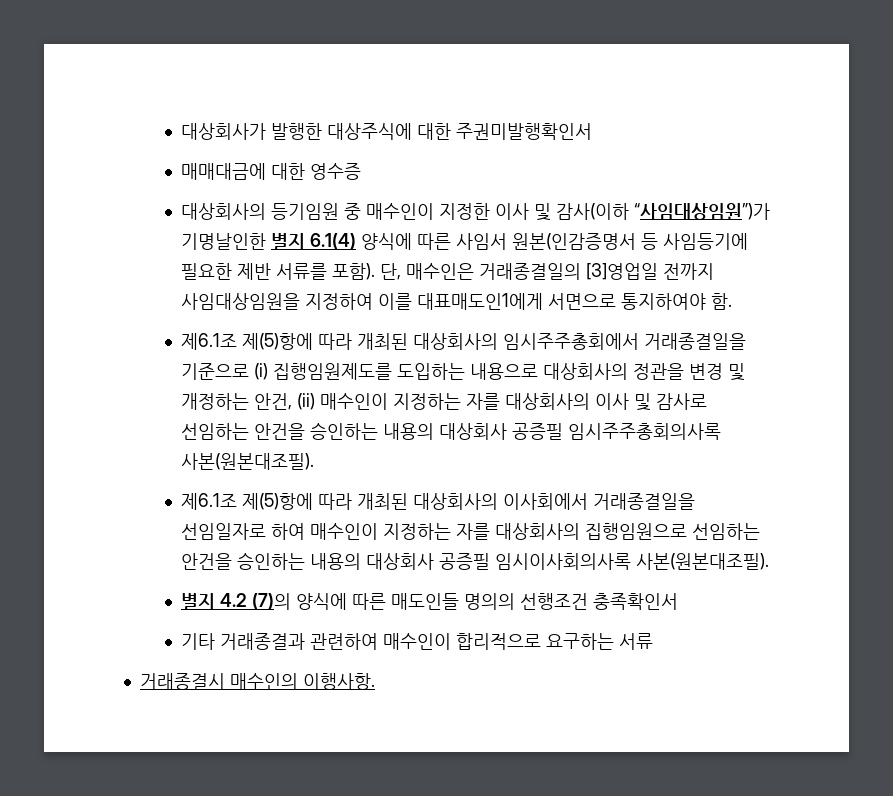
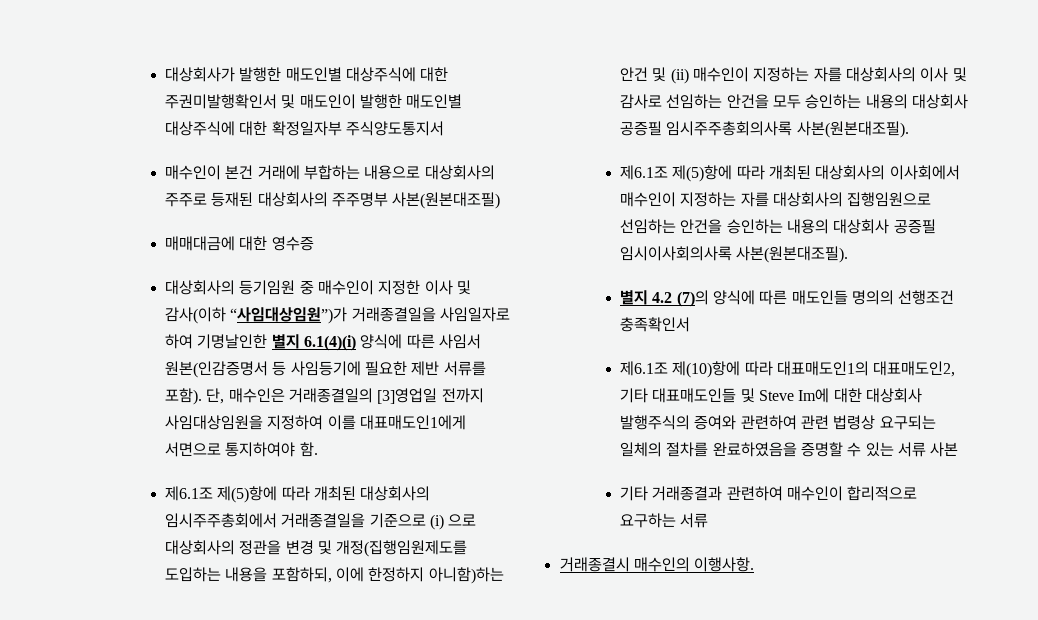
- 대상회사가 발행한 대상주식에 대한 주권미발행확인서
+ 대상회사가 발행한 매도인별 대상주식에 대한 주권미발행확인서 및 매도인이 발행한 매도인별 대상주식에 대한 확정일자부 주식양도통지서
+ 매수인이 본건 거래에 부합하는 내용으로 대상회사의 주주로 등재된 대상회사의 주주명부 사본(원본대조필)
- 대상회사의 등기임원 중 매수인이 지정한 이사 및 감사(이하 “사임대상임원”)가 기명날인한 별지 6.1(4) 양식에 따른 사임서 원본(인감증명서 등 사임등기에 필요한 제반 서류를 포함).
+ 대상회사의 등기임원 중 매수인이 지정한 이사 및 감사(이하 “사임대상임원”)가 거래종결일을 사임일자로 하여 기명날인한 별지 6.1(4)(i) 양식에 따른 사임서 원본(인감증명서 등 사임등기에 필요한 제반 서류를 포함).
- 제6.1조 제(5)항에 따라 개최된 대상회사의 임시주주총회에서 거래종결일을 기준으로 (i) 집행임원제도를 도입하는 내용으로 대상회사의 정관을 변경 및 개정하는 안건, (ii) 매수인이 지정하는 자를 대상회사의 이사 및 감사로 선임하는 안건을 승인하는 내용의 대상회사 공증필 임시주주총회의사록 사본(원본대조필).
+ 제6.1조 제(5)항에 따라 개최된 대상회사의 임시주주총회에서 거래종결일을 기준으로 (i) 으로 대상회사의 정관을 변경 및 개정(집행임원제도를 도입하는 내용을 포함하되, 이에 한정하지 아니함)하는 안건 및 (ii) 매수인이 지정하는 자를 대상회사의 이사 및 감사로 선임하는 안건을 모두 승인하는 내용의 대상회사 공증필 임시주주총회의사록 사본(원본대조필).
- 제6.1조 제(5)항에 따라 개최된 대상회사의 이사회에서 거래종결일을 선임일자로 하여 매수인이 지정하는 자를 대상회사의 집행임원으로 선임하는 안건을 승인하는 내용의 대상회사 공증필 임시이사회의사록 사본(원본대조필).
+ 제6.1조 제(5)항에 따라 개최된 대상회사의 이사회에서 매수인이 지정하는 자를 대상회사의 집행임원으로 선임하는 안건을 승인하는 내용의 대상회사 공증필 임시이사회의사록 사본(원본대조필).
+ 제6.1조 제(10)항에 따라 대표매도인1의 대표매도인2, 기타 대표매도인들 및 Steve Im에 대한 대상회사 발행주식의 증여와 관련하여 관련 법령상 요구되는 일체의 절차를 완료하였음을 증명할 수 있는 서류 사본

